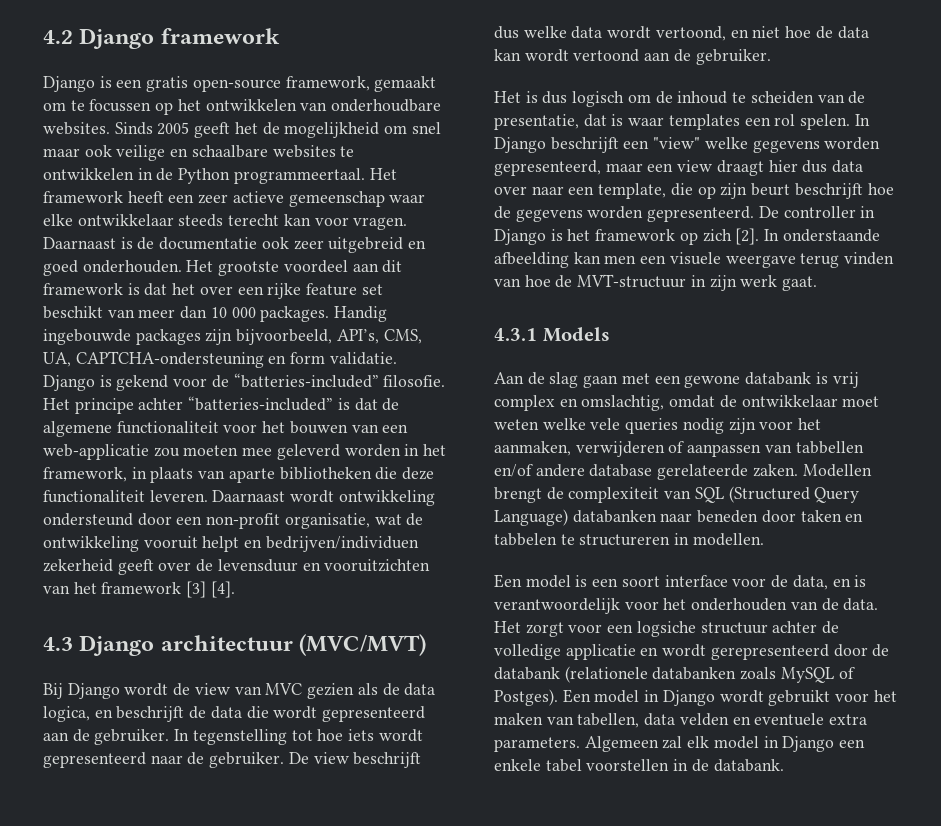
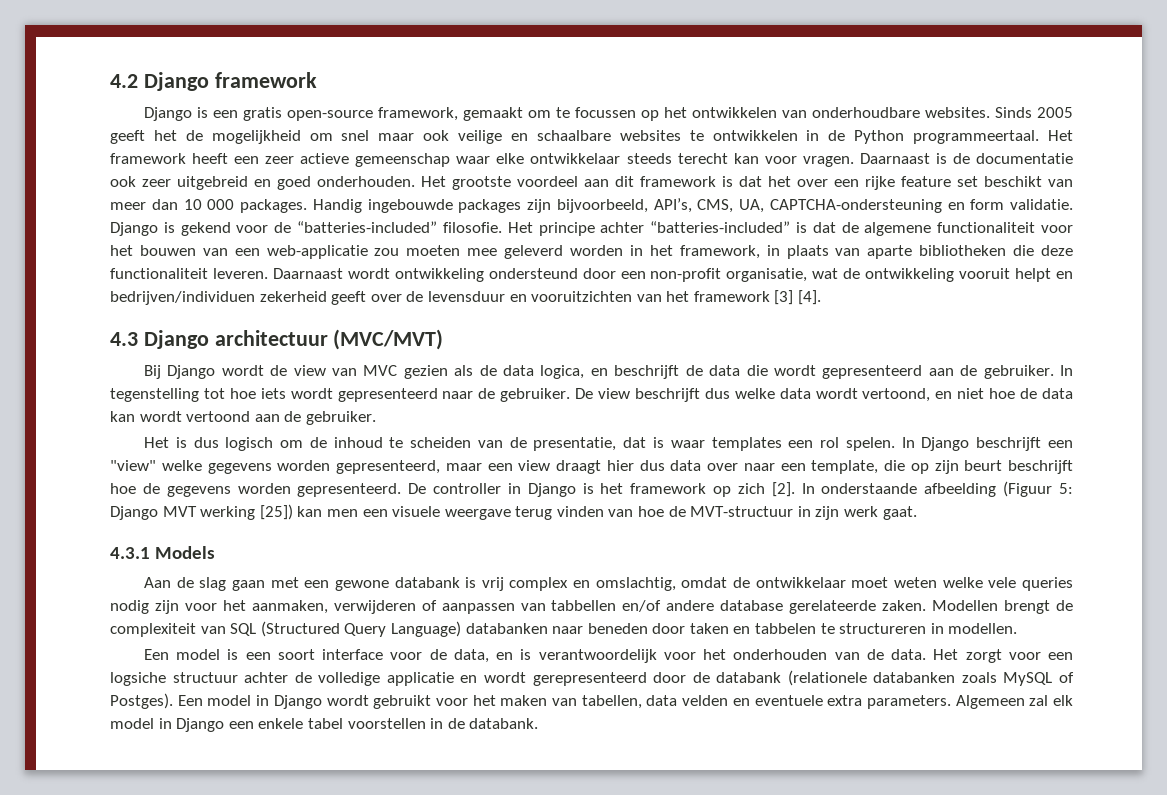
- In onderstaande afbeelding kan men een visuele weergave terug vinden van hoe de MVT-structuur in zijn werk gaat.
+ In onderstaande afbeelding (Figuur 5: Django MVT werking [25]) kan men een visuele weergave terug vinden van hoe de MVT-structuur in zijn werk gaat.

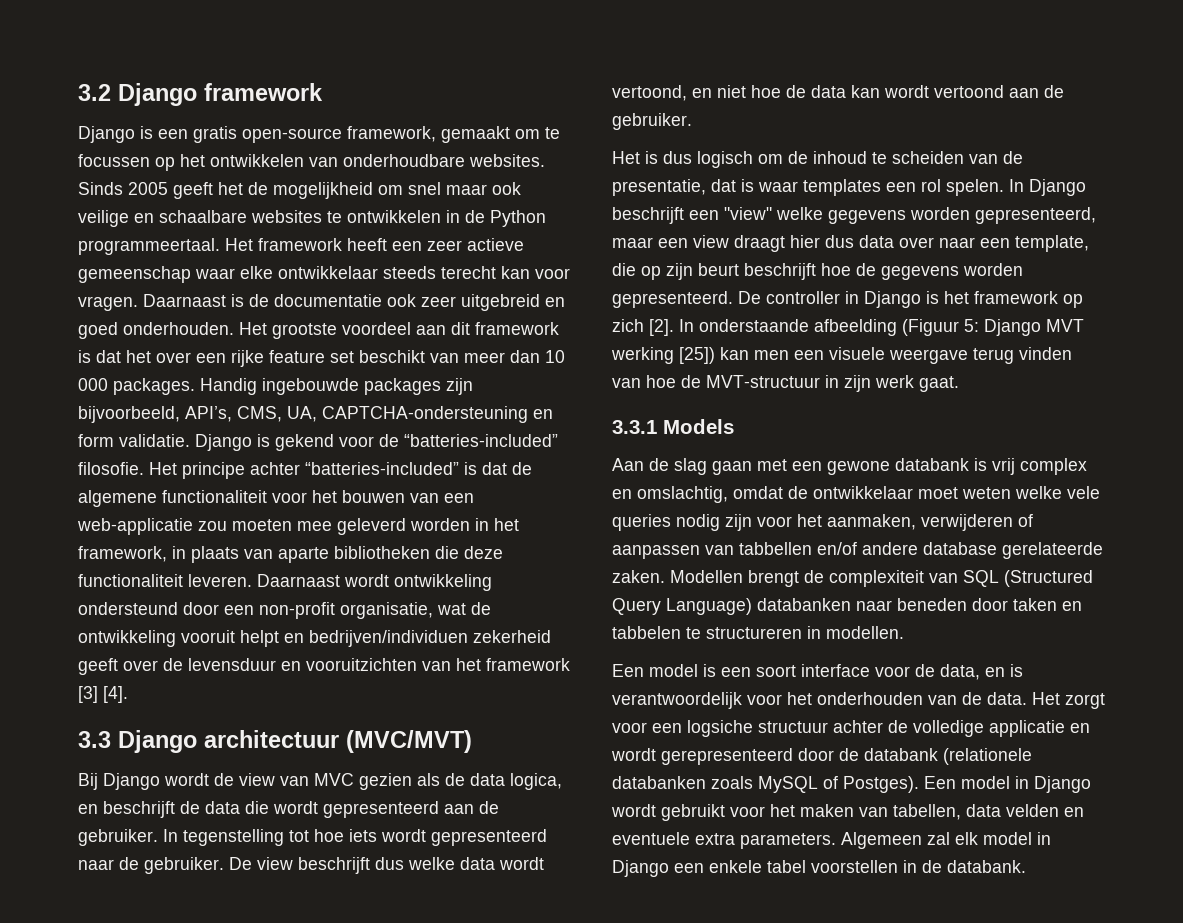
- 4.2 Django framework
+ 3.2 Django framework
- 4.3 Django architectuur (MVC/MVT)
+ 3.3 Django architectuur (MVC/MVT)
- 4.3.1 Models
+ 3.3.1 Models

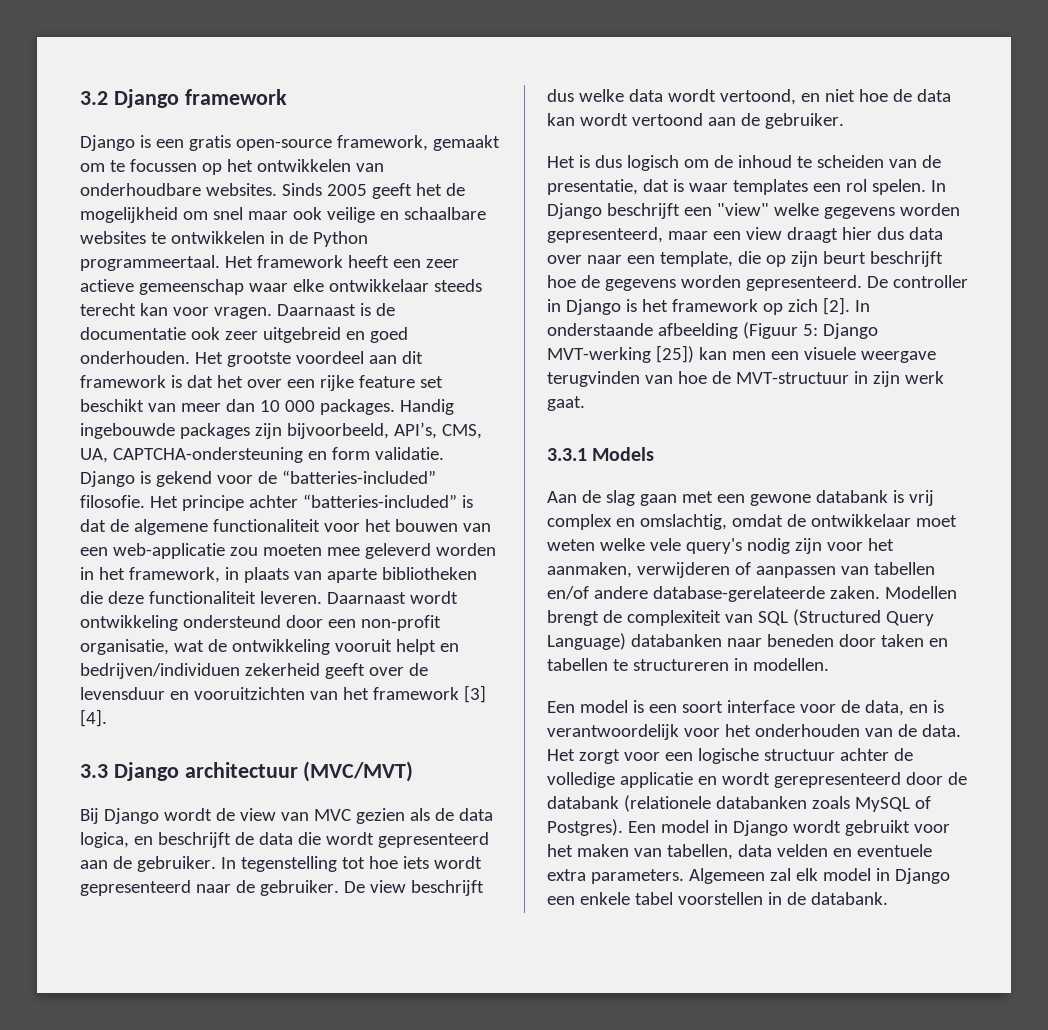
- In onderstaande afbeelding (Figuur 5: Django MVT werking [25]) kan men een visuele weergave terug vinden van hoe de MVT-structuur in zijn werk gaat.
+ In onderstaande afbeelding (Figuur 5: Django MVT-werking [25]) kan men een visuele weergave terugvinden van hoe de MVT-structuur in zijn werk gaat.
- Aan de slag gaan met een gewone databank is vrij complex en omslachtig, omdat de ontwikkelaar moet weten welke vele queries nodig zijn voor het aanmaken, verwijderen of aanpassen van tabbellen en/of andere database gerelateerde zaken.
+ Aan de slag gaan met een gewone databank is vrij complex en omslachtig, omdat de ontwikkelaar moet weten welke vele query's nodig zijn voor het aanmaken, verwijderen of aanpassen van tabellen en/of andere database-gerelateerde zaken.
- Modellen brengt de complexiteit van SQL (Structured Query Language) databanken naar beneden door taken en tabbelen te structureren in modellen.
+ Modellen brengt de complexiteit van SQL (Structured Query Language) databanken naar beneden door taken en tabellen te structureren in modellen.
- Het zorgt voor een logsiche structuur achter de volledige applicatie en wordt gerepresenteerd door de databank (relationele databanken zoals MySQL of Postges).
+ Het zorgt voor een logische structuur achter de volledige applicatie en wordt gerepresenteerd door de databank (relationele databanken zoals MySQL of Postgres).

